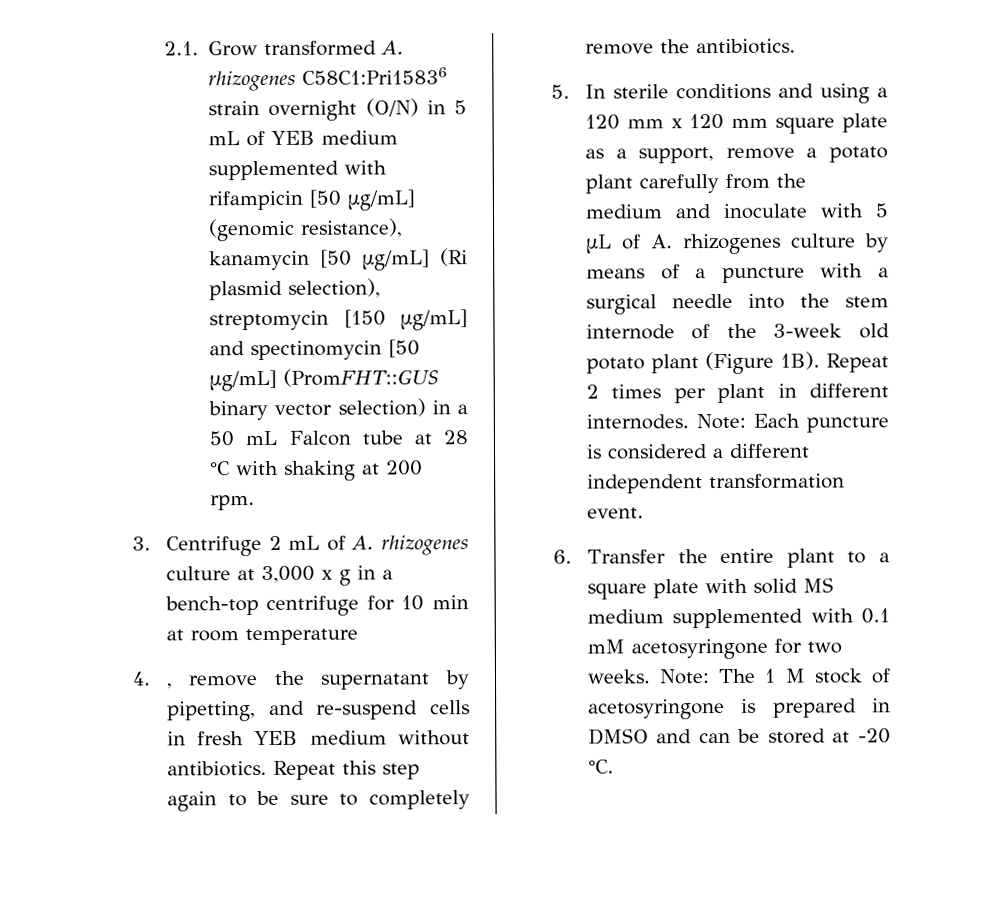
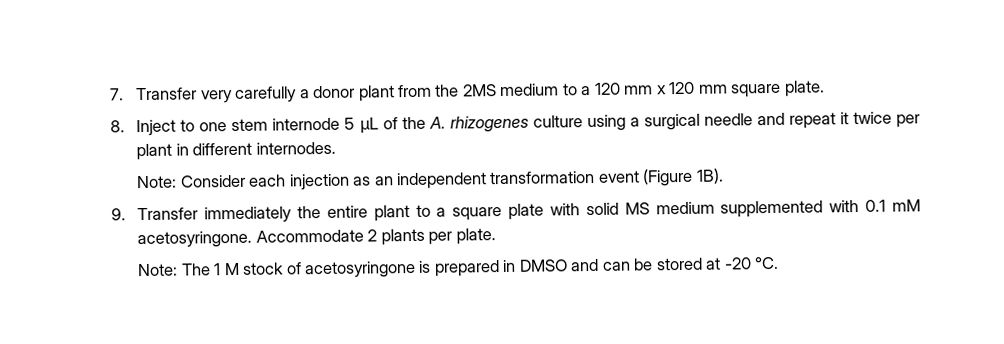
- 2.1. Grow transformed A. rhizogenes C58C1:Pri15836 strain overnight (O/N) in 5 mL of YEB medium supplemented with rifampicin [50 µg/mL] (genomic resistance), kanamycin [50 µg/mL] (Ri plasmid selection), streptomycin [150 µg/mL] and spectinomycin [50 µg/mL] (PromFHT::GUS binary vector selection) in a 50 mL Falcon tube at 28 °C with shaking at 200 rpm.
- 3. Centrifuge 2 mL of A. rhizogenes culture at 3,000 x g in a bench-top centrifuge for 10 min at room temperature
- 4. , remove the supernatant by pipetting, and re-suspend cells in fresh YEB medium without antibiotics. Repeat this step again to be sure to completely remove the antibiotics.
- 5. In sterile conditions and using a 120 mm x 120 mm square plate as a support, remove a potato plant carefully from the medium and inoculate with 5 μL of A. rhizogenes culture by means of a puncture with a surgical needle into the stem internode of the 3-week old potato plant (Figure 1B). Repeat 2 times per plant in different internodes. Note: Each puncture is considered a different independent transformation event.
- 6. Transfer the entire plant to a square plate with solid MS medium supplemented with 0.1 mM acetosyringone for two weeks. Note: The 1 M stock of acetosyringone is prepared in DMSO and can be stored at -20 °C.
+ 7. Transfer very carefully a donor plant from the 2MS medium to a 120 mm x 120 mm square plate.
+ 8. Inject to one stem internode 5 μL of the A. rhizogenes culture using a surgical needle and repeat it twice per plant in different internodes.
+ Note: Consider each injection as an independent transformation event (Figure 1B).
+ 9. Transfer immediately the entire plant to a square plate with solid MS medium supplemented with 0.1 mM acetosyringone. Accommodate 2 plants per plate.
+ Note: The 1 M stock of acetosyringone is prepared in DMSO and can be stored at -20 °C.

